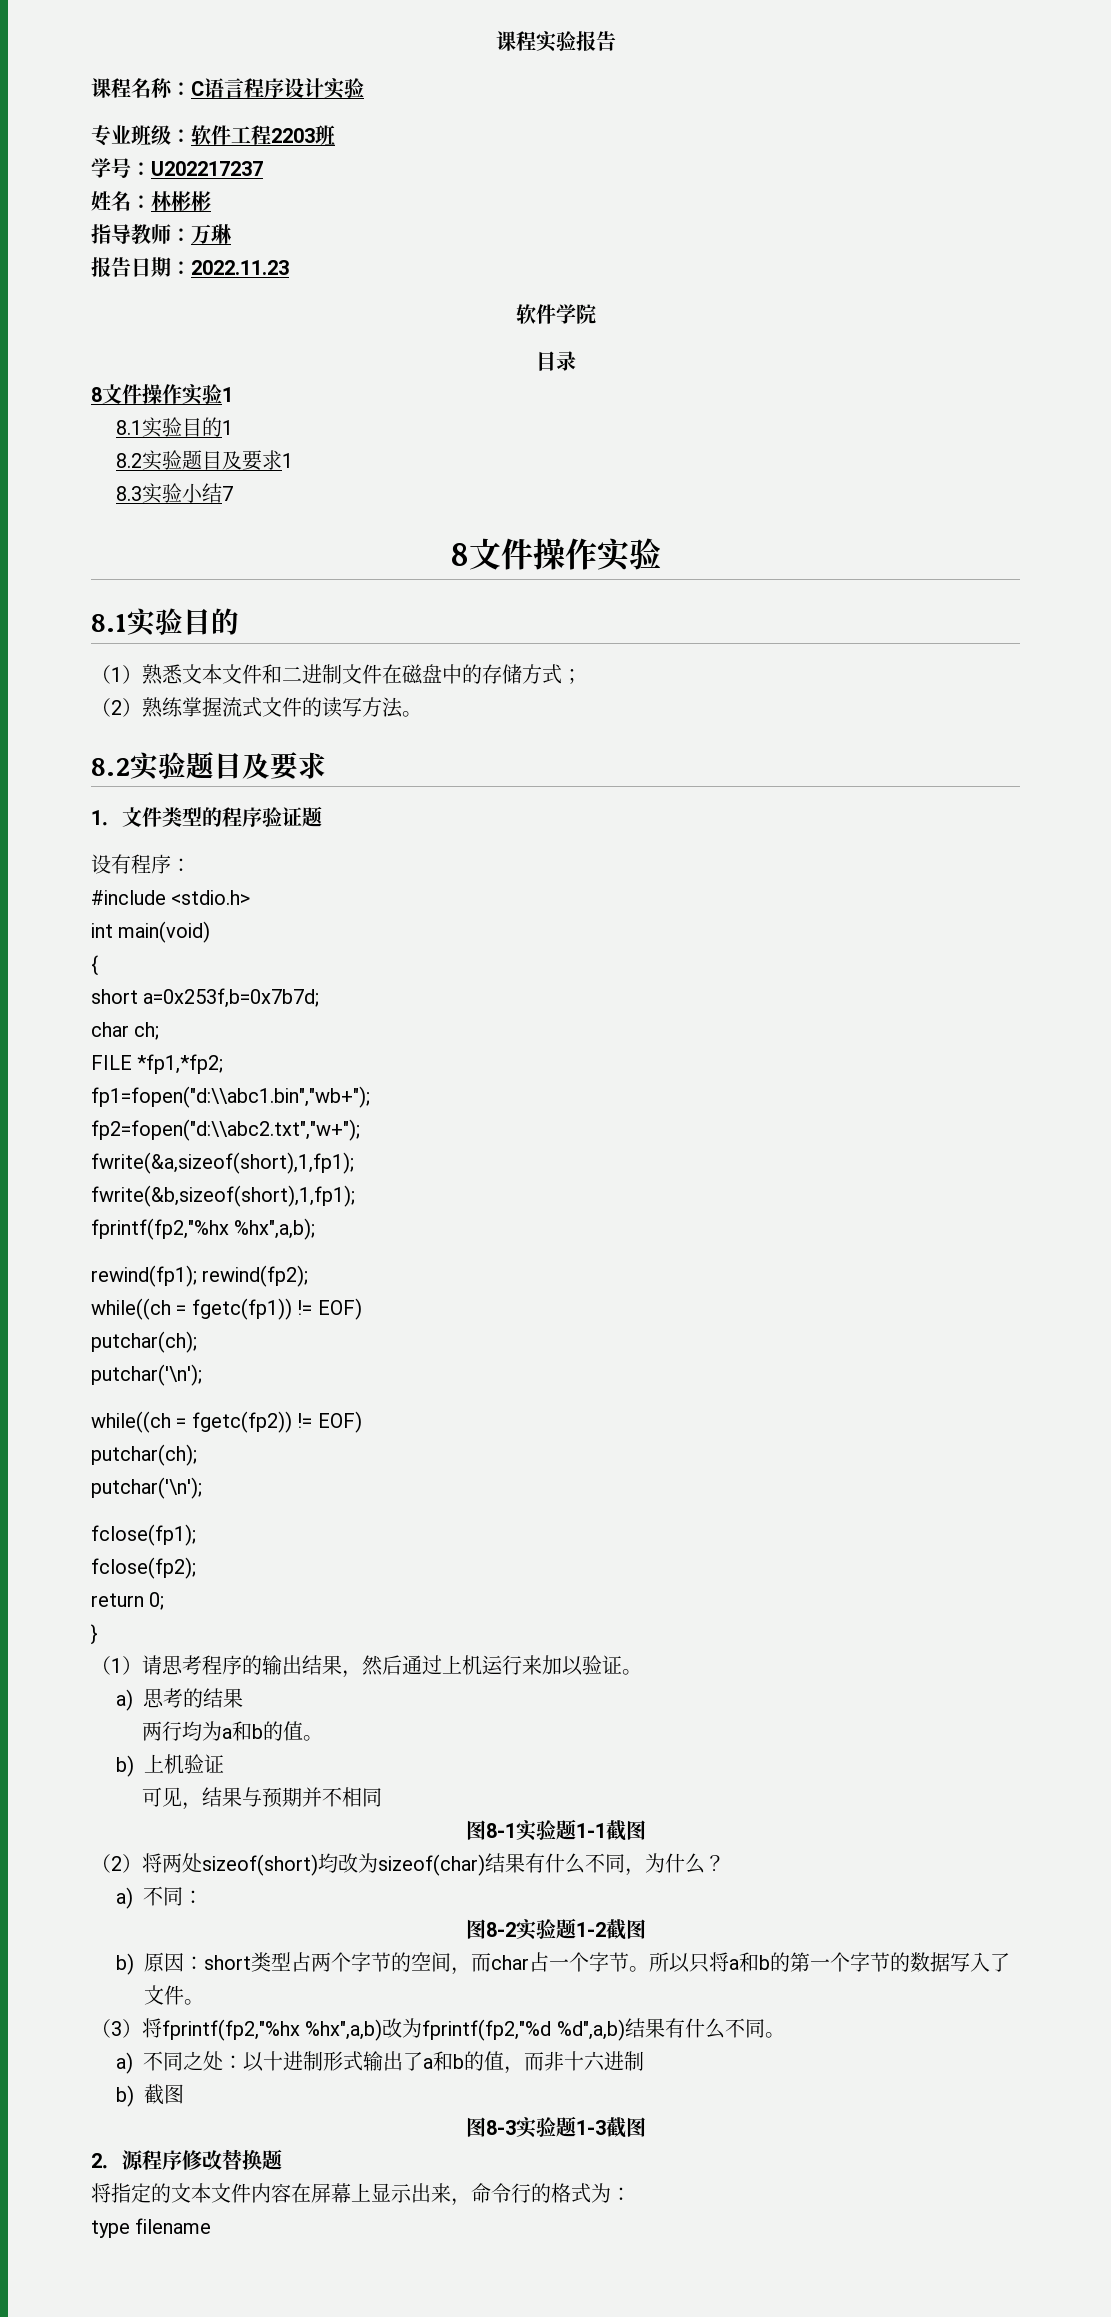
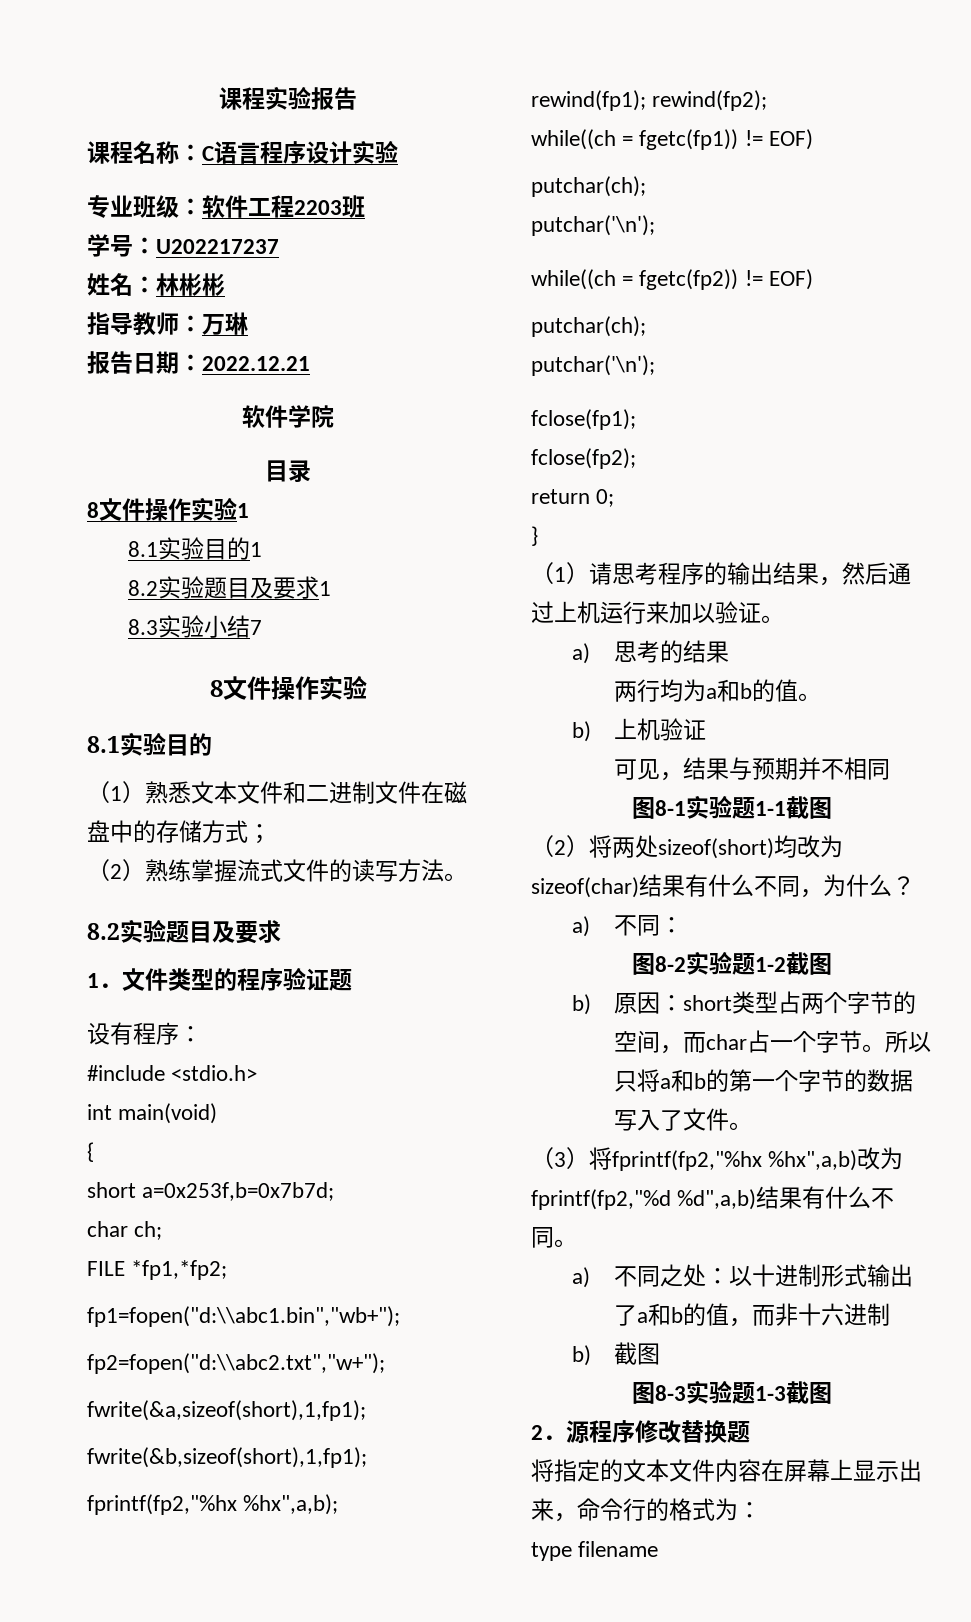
- 报告日期：2022.11.23
+ 报告日期：2022.12.21

